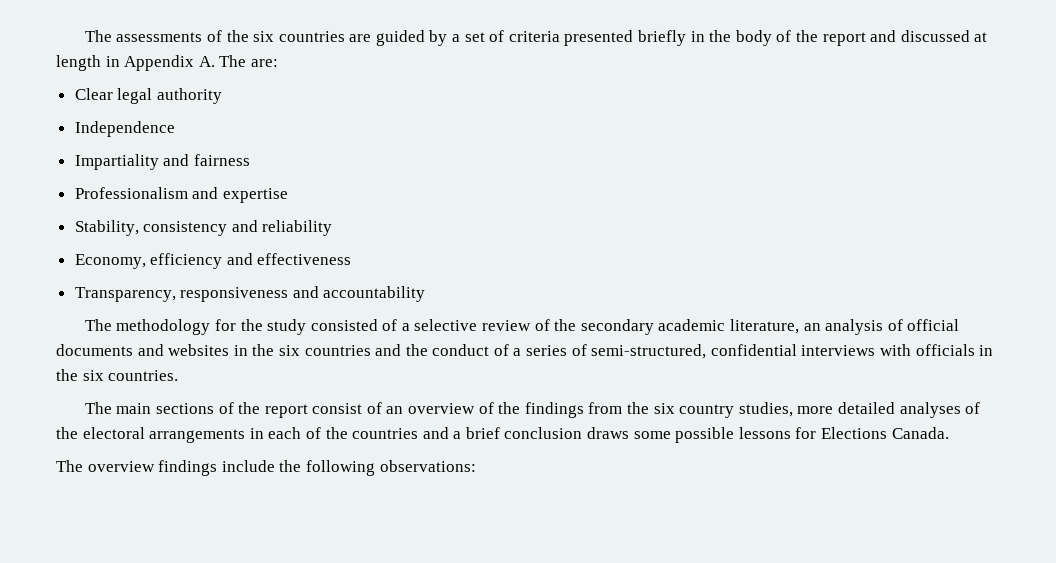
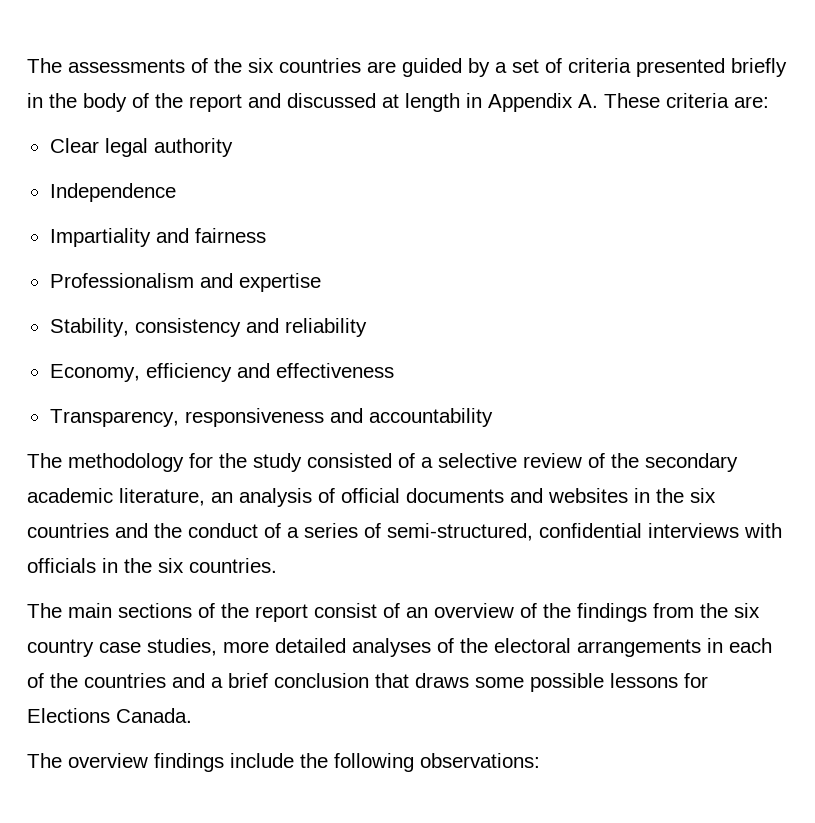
- The assessments of the six countries are guided by a set of criteria presented briefly in the body of the report and discussed at length in Appendix A. The are:
+ The assessments of the six countries are guided by a set of criteria presented briefly in the body of the report and discussed at length in Appendix A. These criteria are:
- The main sections of the report consist of an overview of the findings from the six country studies, more detailed analyses of the electoral arrangements in each of the countries and a brief conclusion draws some possible lessons for Elections Canada.
+ The main sections of the report consist of an overview of the findings from the six country case studies, more detailed analyses of the electoral arrangements in each of the countries and a brief conclusion that draws some possible lessons for Elections Canada.

